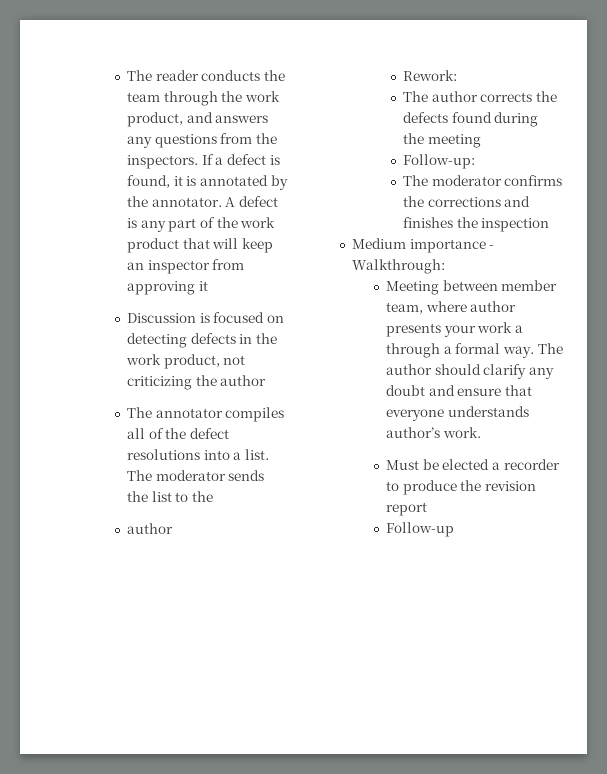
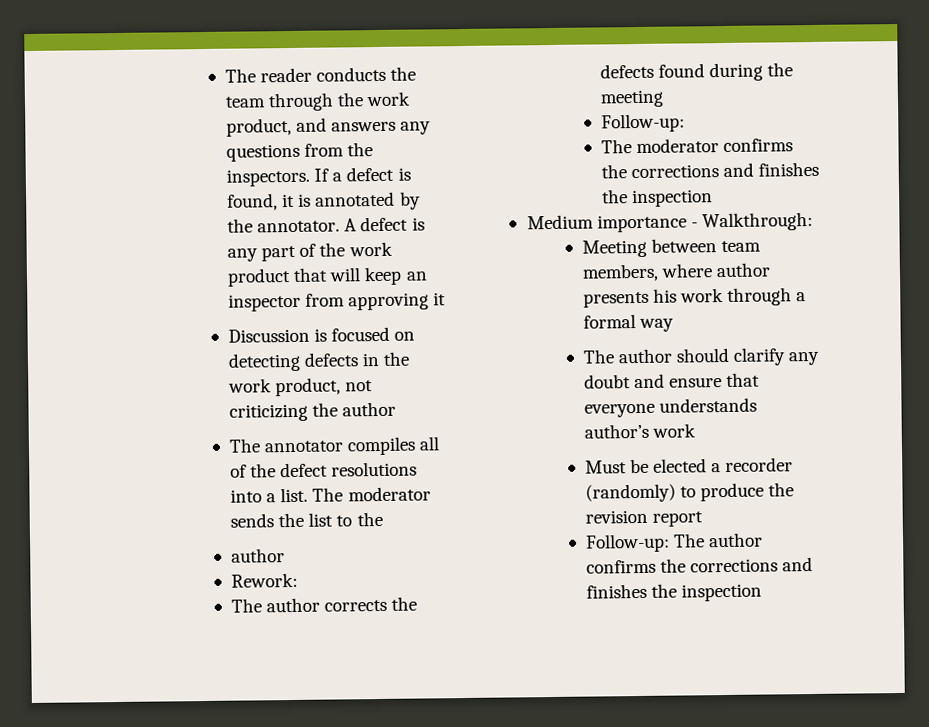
- Meeting between member team, where author presents your work a through a formal way. The author should clarify any doubt and ensure that everyone understands author’s work.
+ Meeting between team members, where author presents his work through a formal way
+ The author should clarify any doubt and ensure that everyone understands author’s work
- Must be elected a recorder to produce the revision report
+ Must be elected a recorder (randomly) to produce the revision report
- Follow-up
+ Follow-up: The author confirms the corrections and finishes the inspection

